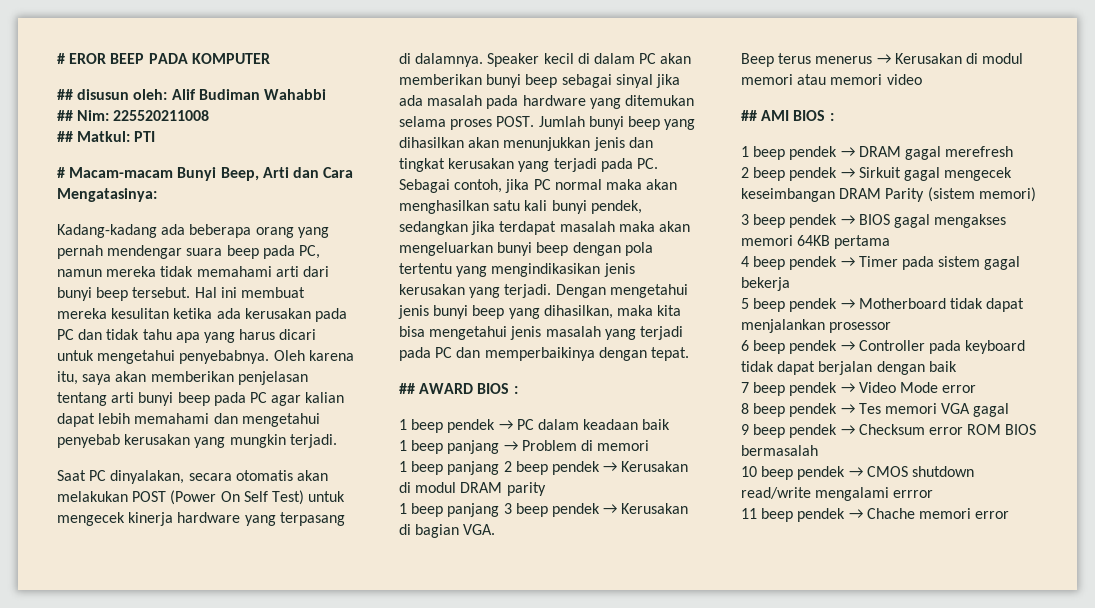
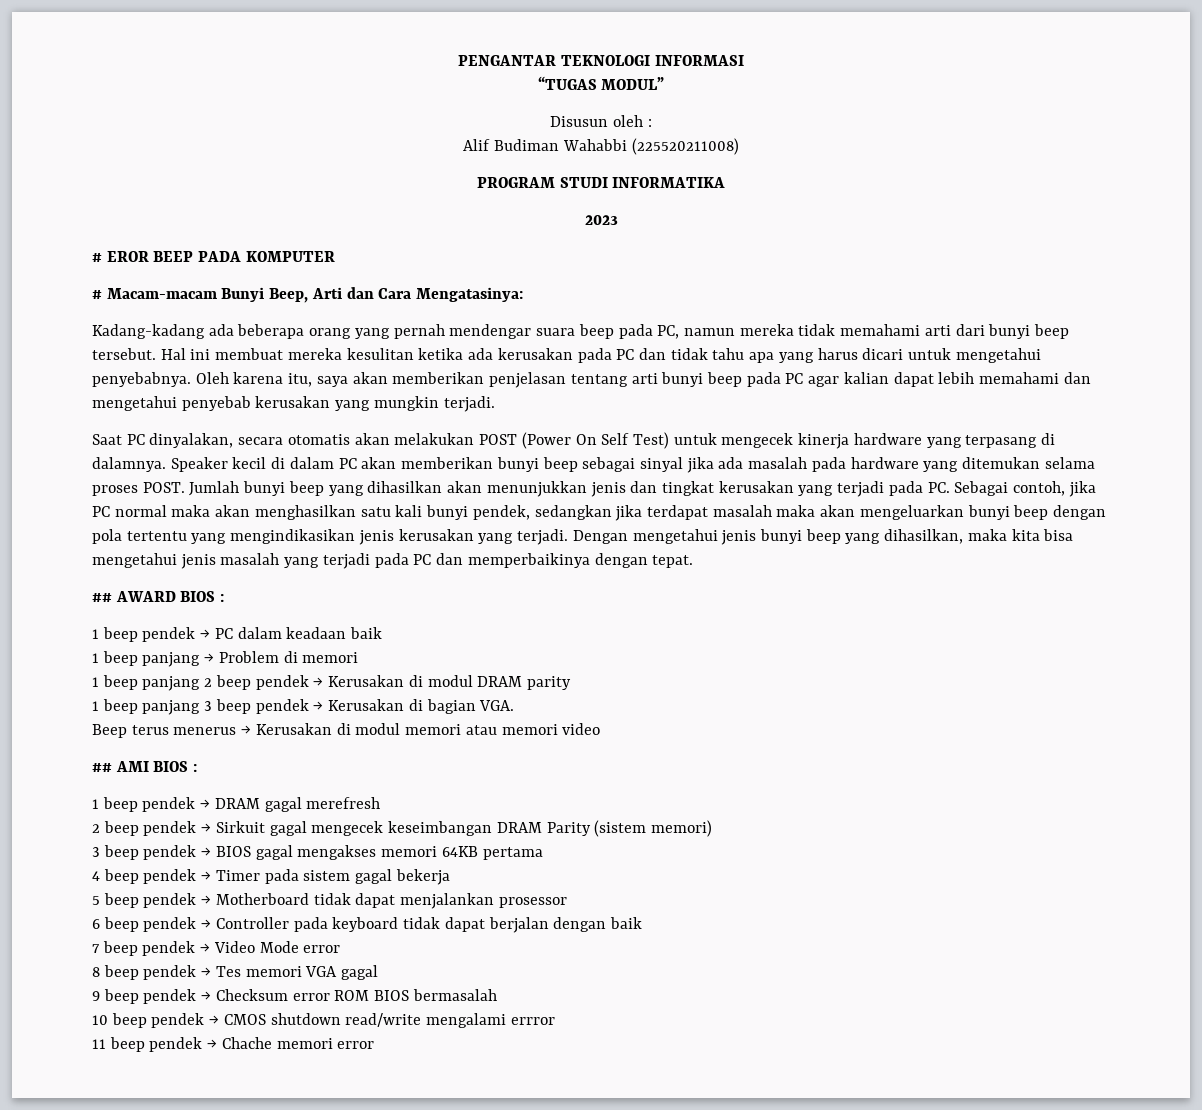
+ PENGANTAR TEKNOLOGI INFORMASI
+ “TUGAS MODUL”
+ Disusun oleh :
+ Alif Budiman Wahabbi (225520211008)
+ PROGRAM STUDI INFORMATIKA
+ 2023
- ## disusun oleh: Alif Budiman Wahabbi
- ## Nim: 225520211008
- ## Matkul: PTI

